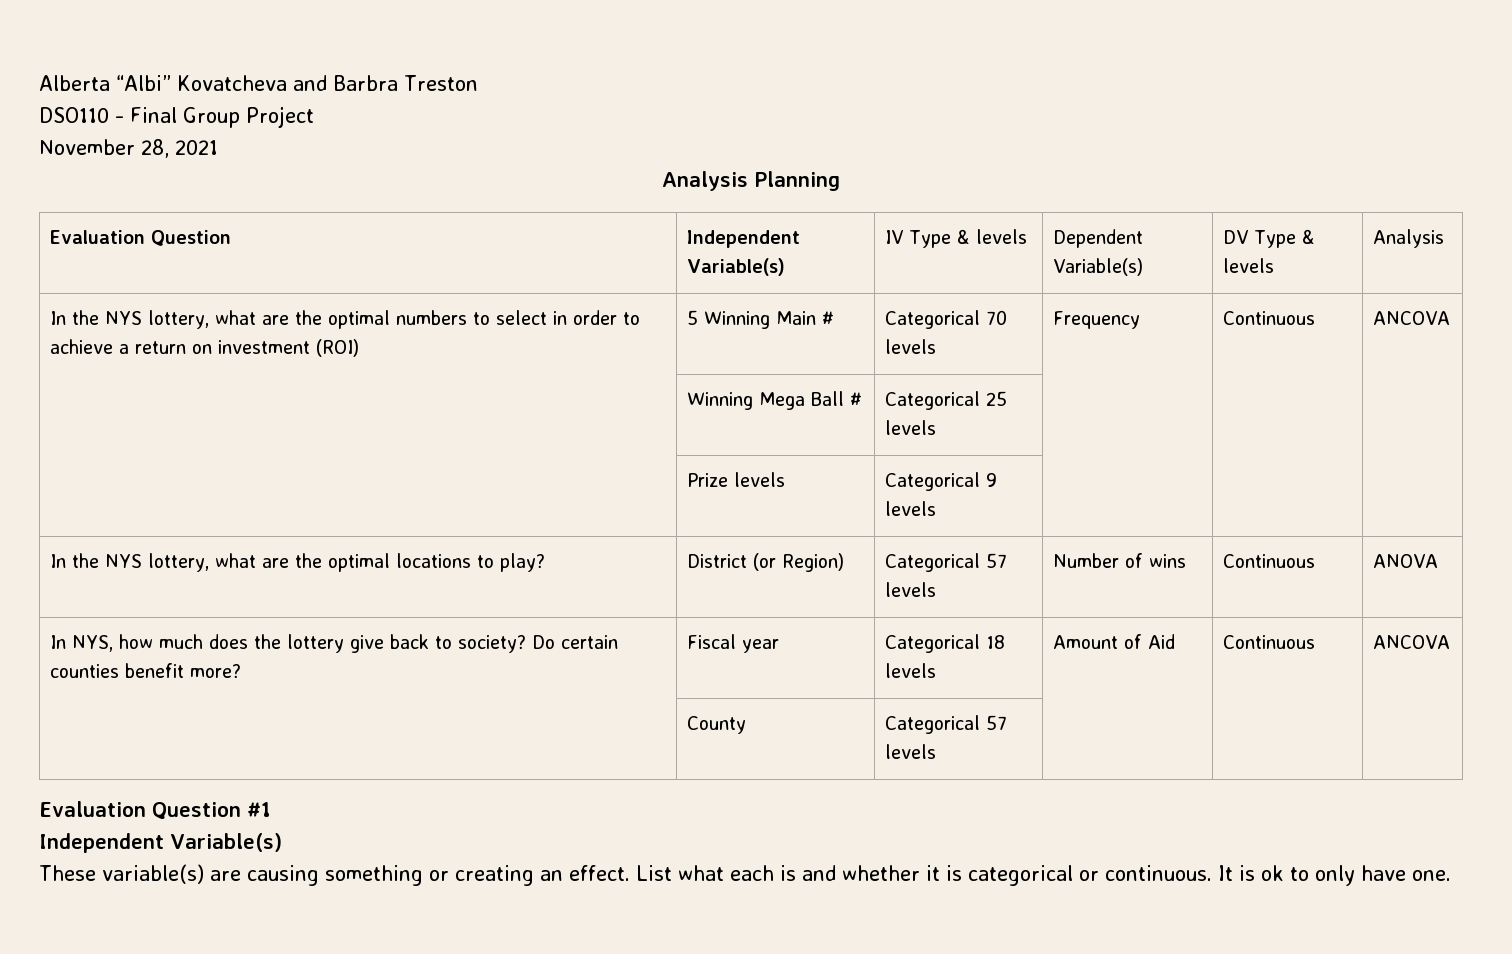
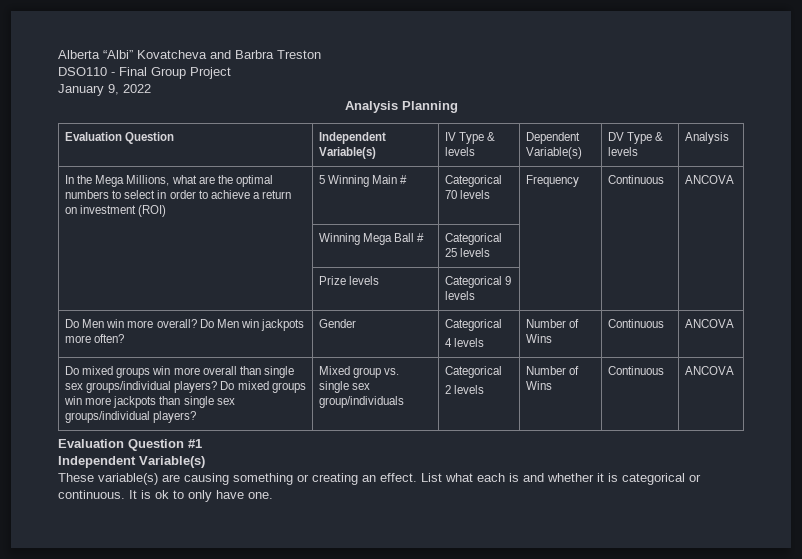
- November 28, 2021
+ January 9, 2022
- In the NYS lottery, what are the optimal numbers to select in order to achieve a return on investment (ROI) | 5 Winning Main # | Categorical 70 levels | Frequency | Continuous | ANCOVA
+ In the Mega Millions, what are the optimal numbers to select in order to achieve a return on investment (ROI) | 5 Winning Main # | Categorical 70 levels | Frequency | Continuous | ANCOVA
- In the NYS lottery, what are the optimal locations to play? | District (or Region) | Categorical 57 levels | Number of wins | Continuous | ANOVA
- In NYS, how much does the lottery give back to society? Do certain counties benefit more? | Fiscal year | Categorical 18 levels | Amount of Aid | Continuous | ANCOVA
- | County | Categorical 57 levels | | |
+ Do Men win more overall? Do Men win jackpots more often? | Gender | Categorical
+ 4 levels | Number of Wins | Continuous | ANCOVA
+ Do mixed groups win more overall than single sex groups/individual players? Do mixed groups win more jackpots than single sex groups/individual players? | Mixed group vs. single sex group/individuals | Categorical
+ 2 levels | Number of Wins | Continuous | ANCOVA

